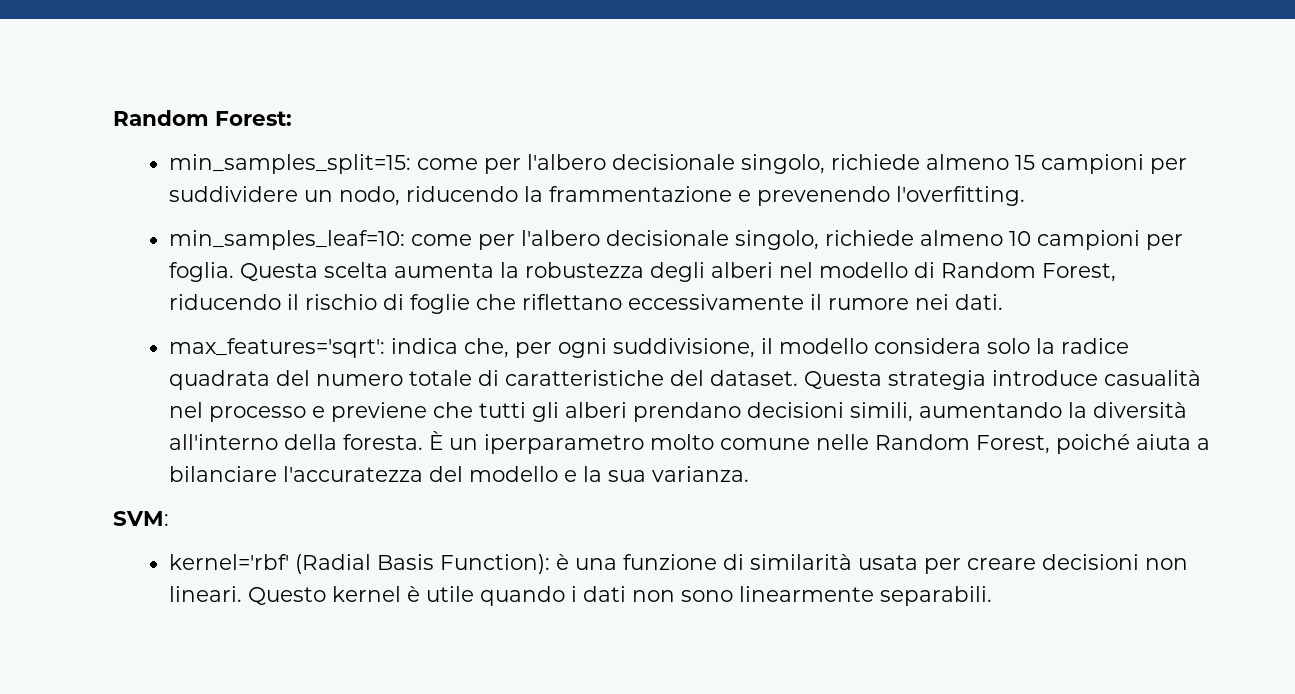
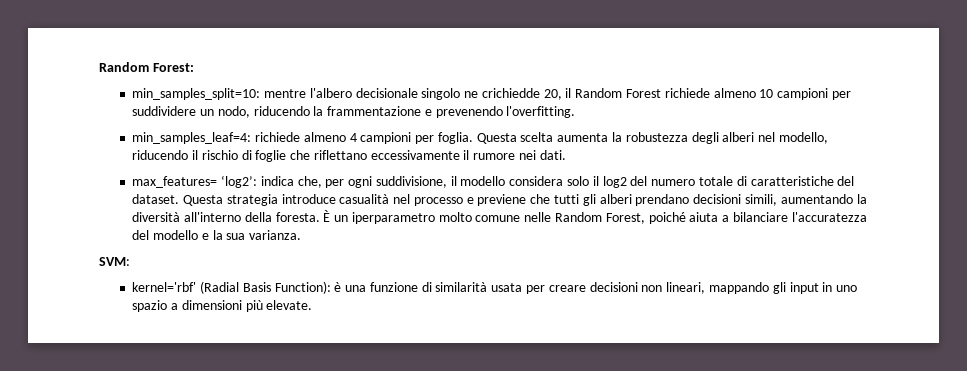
- min_samples_split=15: come per l'albero decisionale singolo, richiede almeno 15 campioni per suddividere un nodo, riducendo la frammentazione e prevenendo l'overfitting.
+ min_samples_split=10: mentre l'albero decisionale singolo ne crichiedde 20, il Random Forest richiede almeno 10 campioni per suddividere un nodo, riducendo la frammentazione e prevenendo l'overfitting.
- min_samples_leaf=10: come per l'albero decisionale singolo, richiede almeno 10 campioni per foglia.
+ min_samples_leaf=4: richiede almeno 4 campioni per foglia.
- Questa scelta aumenta la robustezza degli alberi nel modello di Random Forest, riducendo il rischio di foglie che riflettano eccessivamente il rumore nei dati.
+ Questa scelta aumenta la robustezza degli alberi nel modello, riducendo il rischio di foglie che riflettano eccessivamente il rumore nei dati.
- max_features='sqrt': indica che, per ogni suddivisione, il modello considera solo la radice quadrata del numero totale di caratteristiche del dataset.
+ max_features= ‘log2’: indica che, per ogni suddivisione, il modello considera solo il log2 del numero totale di caratteristiche del dataset.
- kernel='rbf' (Radial Basis Function): è una funzione di similarità usata per creare decisioni non lineari. Questo kernel è utile quando i dati non sono linearmente separabili.
+ kernel='rbf' (Radial Basis Function): è una funzione di similarità usata per creare decisioni non lineari, mappando gli input in uno spazio a dimensioni più elevate.

